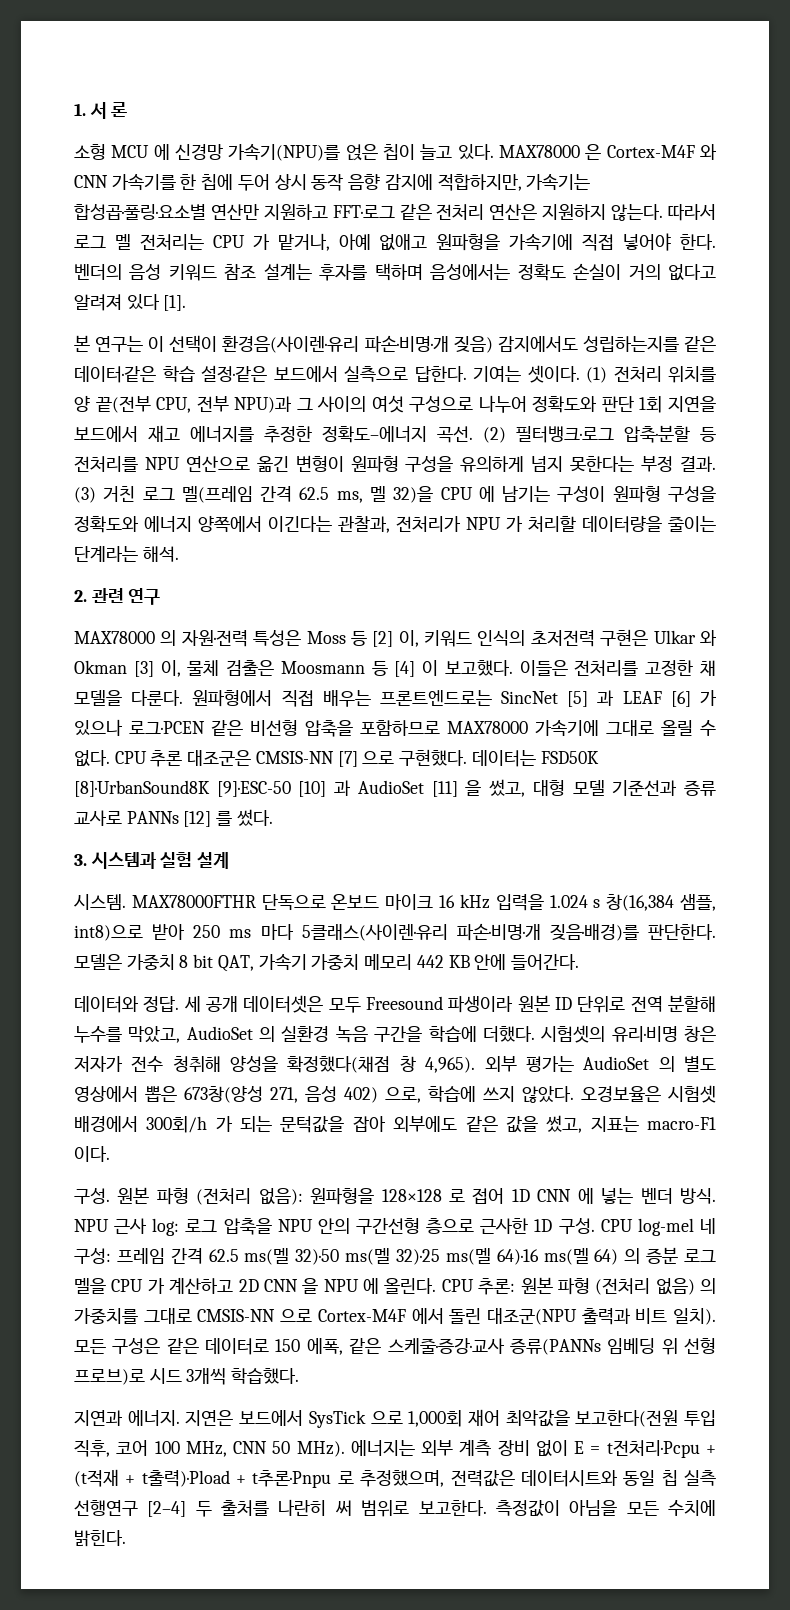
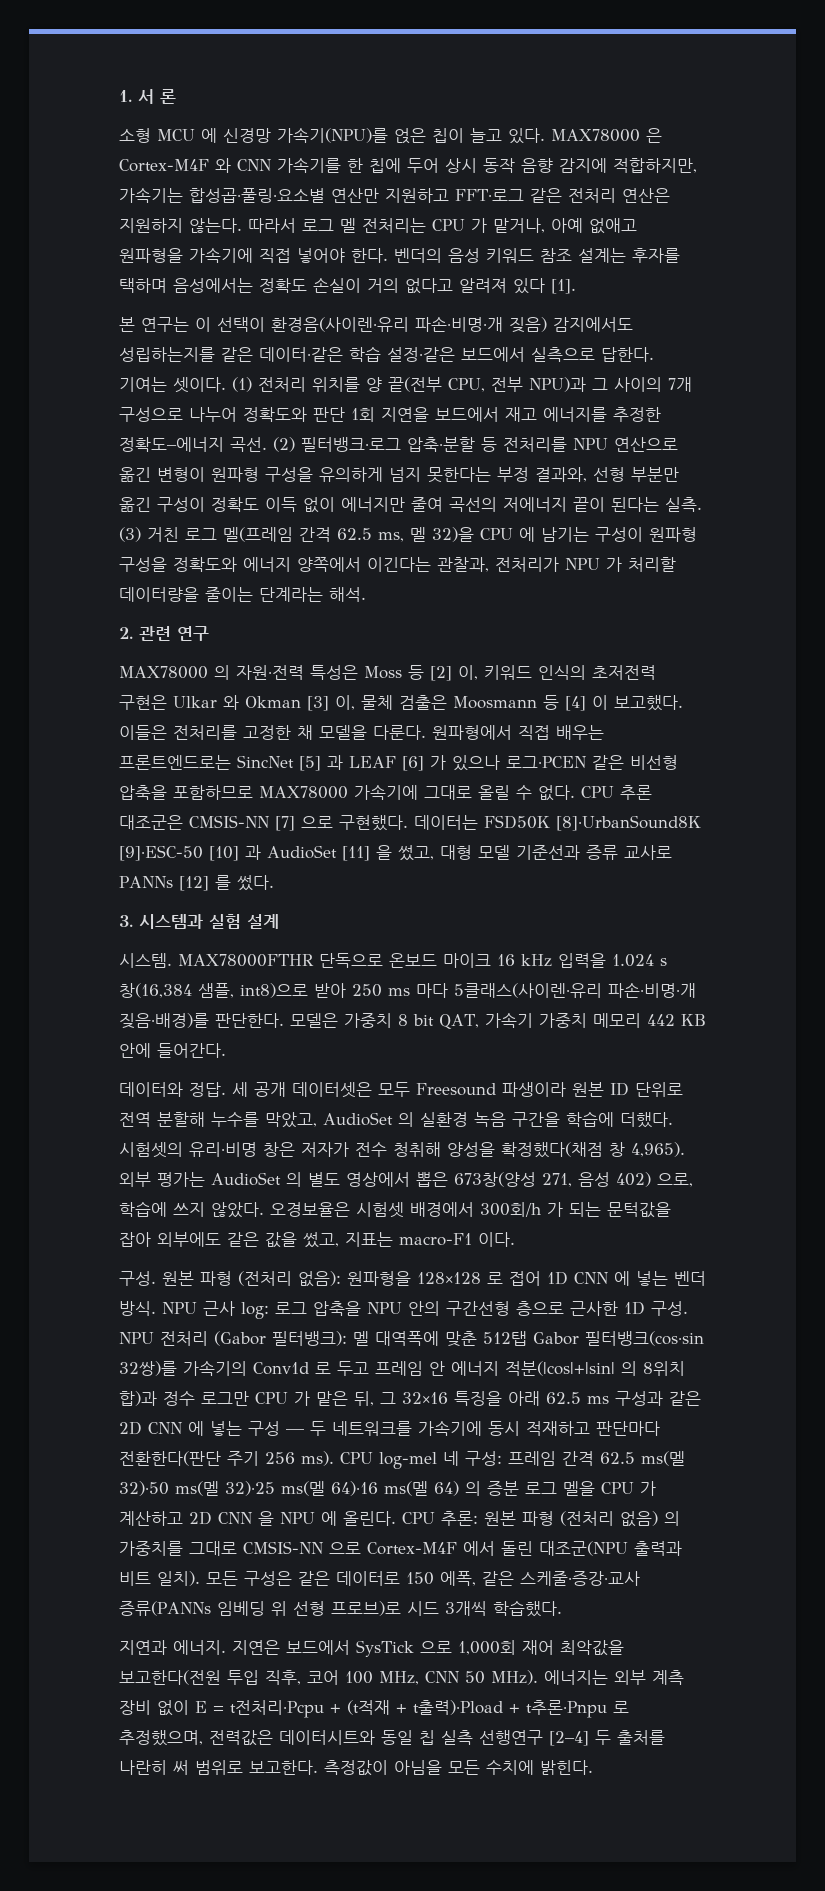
- (1) 전처리 위치를 양 끝(전부 CPU, 전부 NPU)과 그 사이의 여섯 구성으로 나누어 정확도와 판단 1회 지연을 보드에서 재고 에너지를 추정한 정확도–에너지 곡선.
+ (1) 전처리 위치를 양 끝(전부 CPU, 전부 NPU)과 그 사이의 7개 구성으로 나누어 정확도와 판단 1회 지연을 보드에서 재고 에너지를 추정한 정확도–에너지 곡선.
- (2) 필터뱅크·로그 압축·분할 등 전처리를 NPU 연산으로 옮긴 변형이 원파형 구성을 유의하게 넘지 못한다는 부정 결과.
+ (2) 필터뱅크·로그 압축·분할 등 전처리를 NPU 연산으로 옮긴 변형이 원파형 구성을 유의하게 넘지 못한다는 부정 결과와, 선형 부분만 옮긴 구성이 정확도 이득 없이 에너지만 줄여 곡선의 저에너지 끝이 된다는 실측.
+ NPU 전처리 (Gabor 필터뱅크): 멜 대역폭에 맞춘 512탭 Gabor 필터뱅크(cos·sin 32쌍)를 가속기의 Conv1d 로 두고 프레임 안 에너지 적분(|cos|+|sin| 의 8위치 합)과 정수 로그만 CPU 가 맡은 뒤, 그 32×16 특징을 아래 62.5 ms 구성과 같은 2D CNN 에 넣는 구성 — 두 네트워크를 가속기에 동시 적재하고 판단마다 전환한다(판단 주기 256 ms).

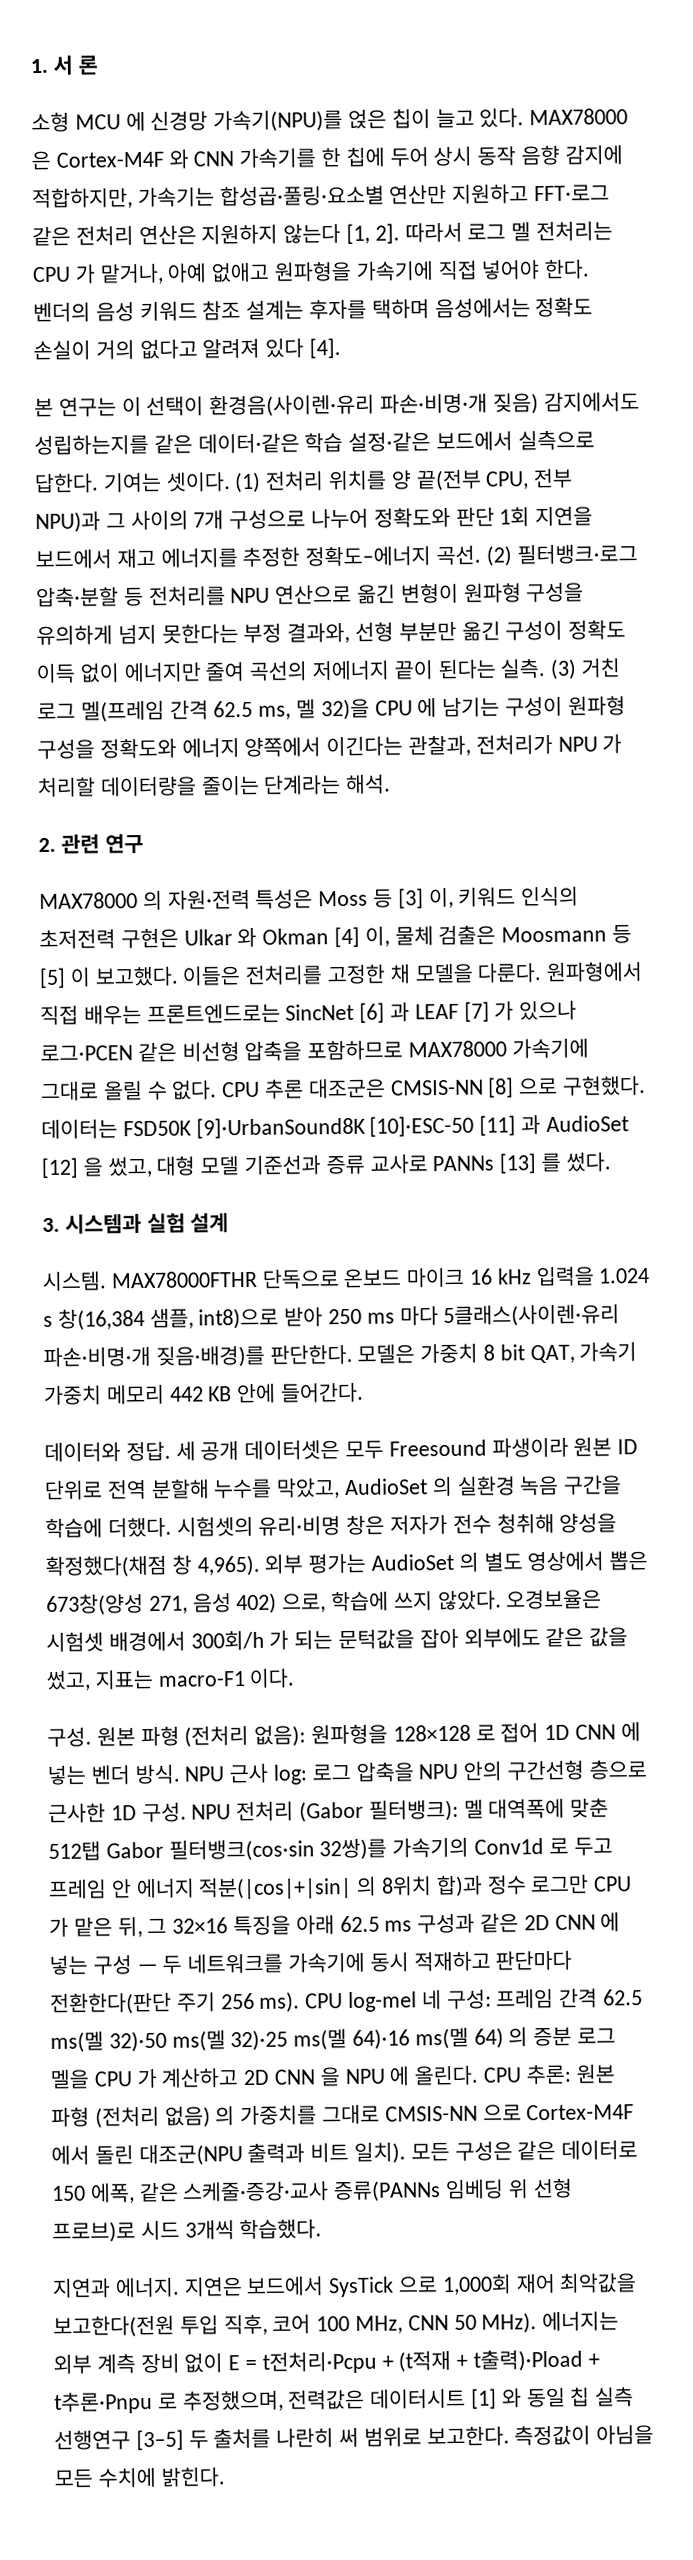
- MAX78000 은 Cortex-M4F 와 CNN 가속기를 한 칩에 두어 상시 동작 음향 감지에 적합하지만, 가속기는 합성곱·풀링·요소별 연산만 지원하고 FFT·로그 같은 전처리 연산은 지원하지 않는다.
+ MAX78000 은 Cortex-M4F 와 CNN 가속기를 한 칩에 두어 상시 동작 음향 감지에 적합하지만, 가속기는 합성곱·풀링·요소별 연산만 지원하고 FFT·로그 같은 전처리 연산은 지원하지 않는다 [1, 2].
- 벤더의 음성 키워드 참조 설계는 후자를 택하며 음성에서는 정확도 손실이 거의 없다고 알려져 있다 [1].
+ 벤더의 음성 키워드 참조 설계는 후자를 택하며 음성에서는 정확도 손실이 거의 없다고 알려져 있다 [4].
- MAX78000 의 자원·전력 특성은 Moss 등 [2] 이, 키워드 인식의 초저전력 구현은 Ulkar 와 Okman [3] 이, 물체 검출은 Moosmann 등 [4] 이 보고했다.
+ MAX78000 의 자원·전력 특성은 Moss 등 [3] 이, 키워드 인식의 초저전력 구현은 Ulkar 와 Okman [4] 이, 물체 검출은 Moosmann 등 [5] 이 보고했다.
- 원파형에서 직접 배우는 프론트엔드로는 SincNet [5] 과 LEAF [6] 가 있으나 로그·PCEN 같은 비선형 압축을 포함하므로 MAX78000 가속기에 그대로 올릴 수 없다.
+ 원파형에서 직접 배우는 프론트엔드로는 SincNet [6] 과 LEAF [7] 가 있으나 로그·PCEN 같은 비선형 압축을 포함하므로 MAX78000 가속기에 그대로 올릴 수 없다.
- CPU 추론 대조군은 CMSIS-NN [7] 으로 구현했다.
+ CPU 추론 대조군은 CMSIS-NN [8] 으로 구현했다.
- 데이터는 FSD50K [8]·UrbanSound8K [9]·ESC-50 [10] 과 AudioSet [11] 을 썼고, 대형 모델 기준선과 증류 교사로 PANNs [12] 를 썼다.
+ 데이터는 FSD50K [9]·UrbanSound8K [10]·ESC-50 [11] 과 AudioSet [12] 을 썼고, 대형 모델 기준선과 증류 교사로 PANNs [13] 를 썼다.
- 에너지는 외부 계측 장비 없이 E = t전처리·Pcpu + (t적재 + t출력)·Pload + t추론·Pnpu 로 추정했으며, 전력값은 데이터시트와 동일 칩 실측 선행연구 [2–4] 두 출처를 나란히 써 범위로 보고한다.
+ 에너지는 외부 계측 장비 없이 E = t전처리·Pcpu + (t적재 + t출력)·Pload + t추론·Pnpu 로 추정했으며, 전력값은 데이터시트 [1] 와 동일 칩 실측 선행연구 [3–5] 두 출처를 나란히 써 범위로 보고한다.

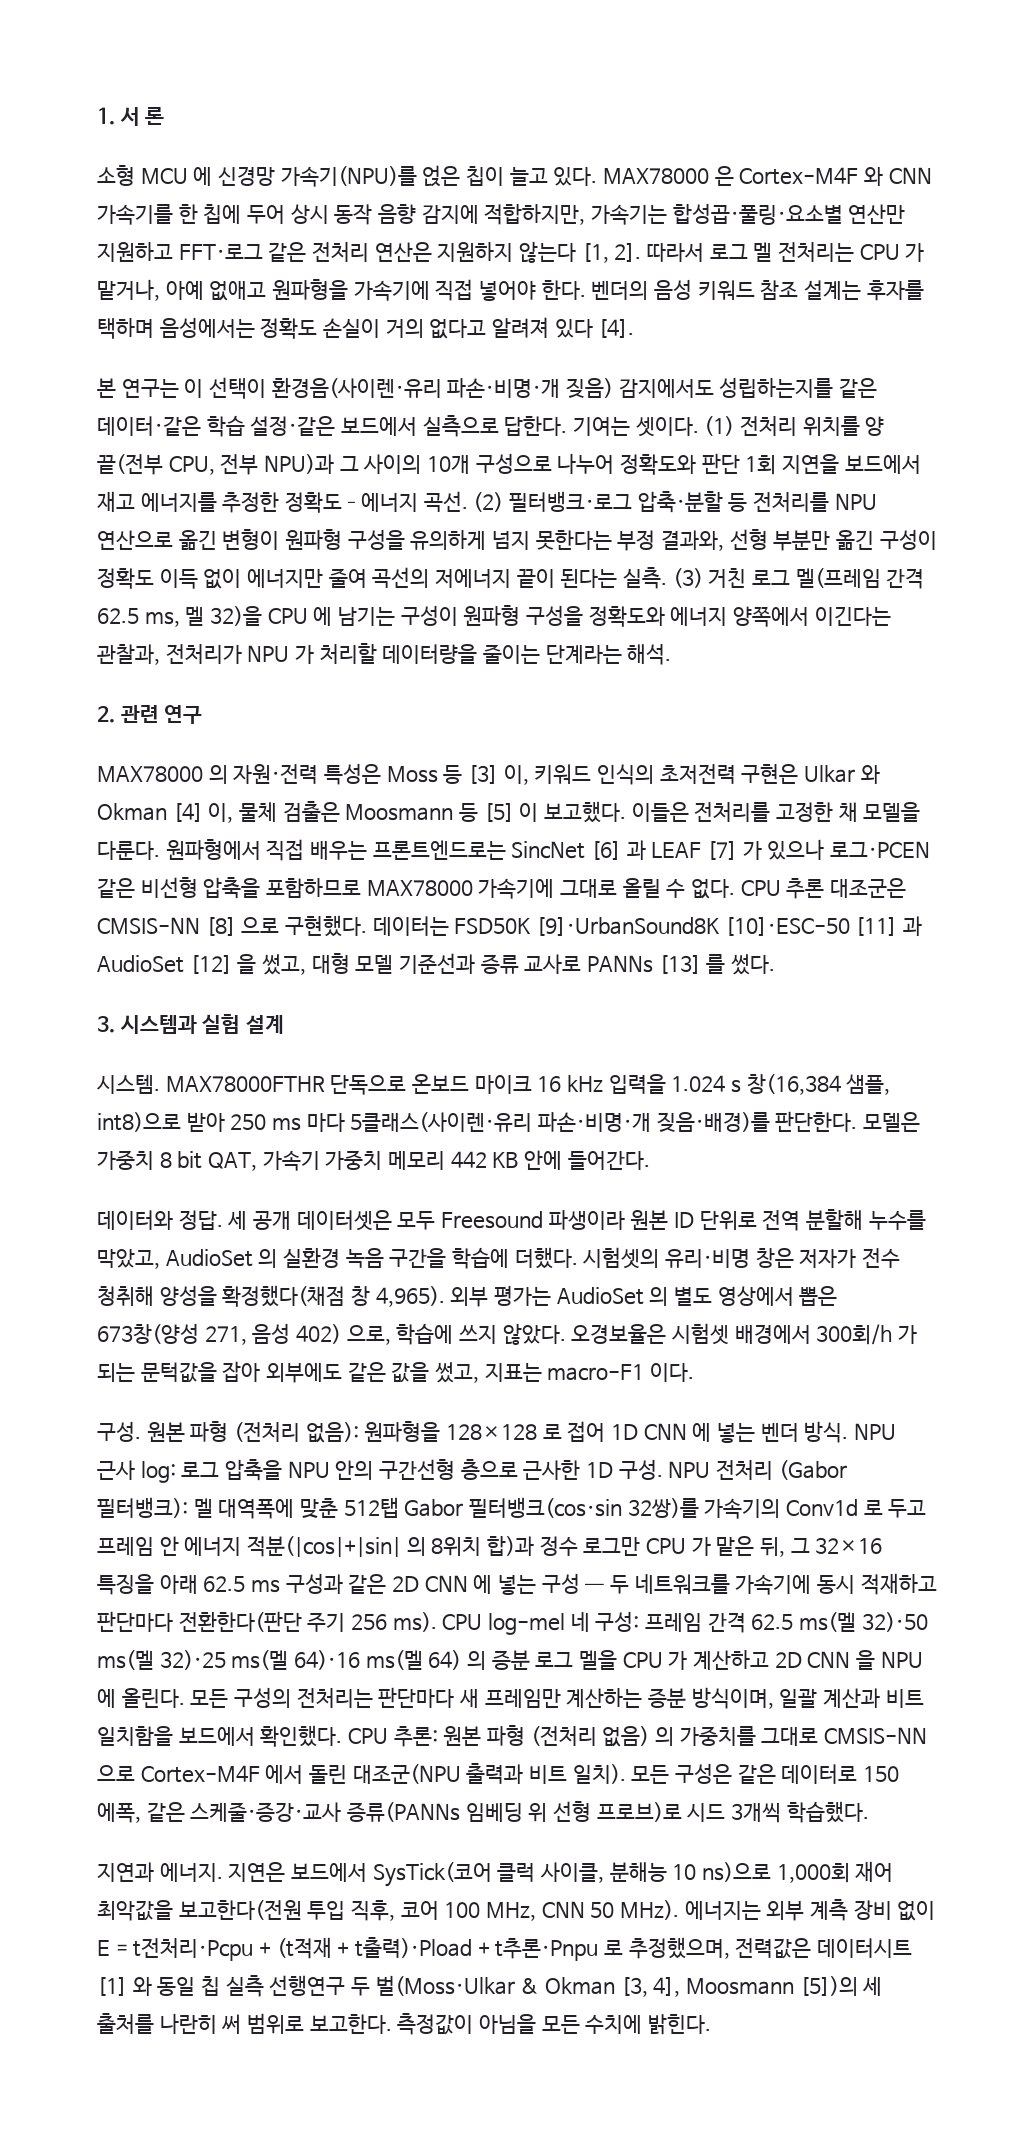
- (1) 전처리 위치를 양 끝(전부 CPU, 전부 NPU)과 그 사이의 7개 구성으로 나누어 정확도와 판단 1회 지연을 보드에서 재고 에너지를 추정한 정확도–에너지 곡선.
+ (1) 전처리 위치를 양 끝(전부 CPU, 전부 NPU)과 그 사이의 10개 구성으로 나누어 정확도와 판단 1회 지연을 보드에서 재고 에너지를 추정한 정확도–에너지 곡선.
+ 모든 구성의 전처리는 판단마다 새 프레임만 계산하는 증분 방식이며, 일괄 계산과 비트 일치함을 보드에서 확인했다.
- 지연은 보드에서 SysTick 으로 1,000회 재어 최악값을 보고한다(전원 투입 직후, 코어 100 MHz, CNN 50 MHz).
+ 지연은 보드에서 SysTick(코어 클럭 사이클, 분해능 10 ns)으로 1,000회 재어 최악값을 보고한다(전원 투입 직후, 코어 100 MHz, CNN 50 MHz).
- 에너지는 외부 계측 장비 없이 E = t전처리·Pcpu + (t적재 + t출력)·Pload + t추론·Pnpu 로 추정했으며, 전력값은 데이터시트 [1] 와 동일 칩 실측 선행연구 [3–5] 두 출처를 나란히 써 범위로 보고한다.
+ 에너지는 외부 계측 장비 없이 E = t전처리·Pcpu + (t적재 + t출력)·Pload + t추론·Pnpu 로 추정했으며, 전력값은 데이터시트 [1] 와 동일 칩 실측 선행연구 두 벌(Moss·Ulkar & Okman [3, 4], Moosmann [5])의 세 출처를 나란히 써 범위로 보고한다.

